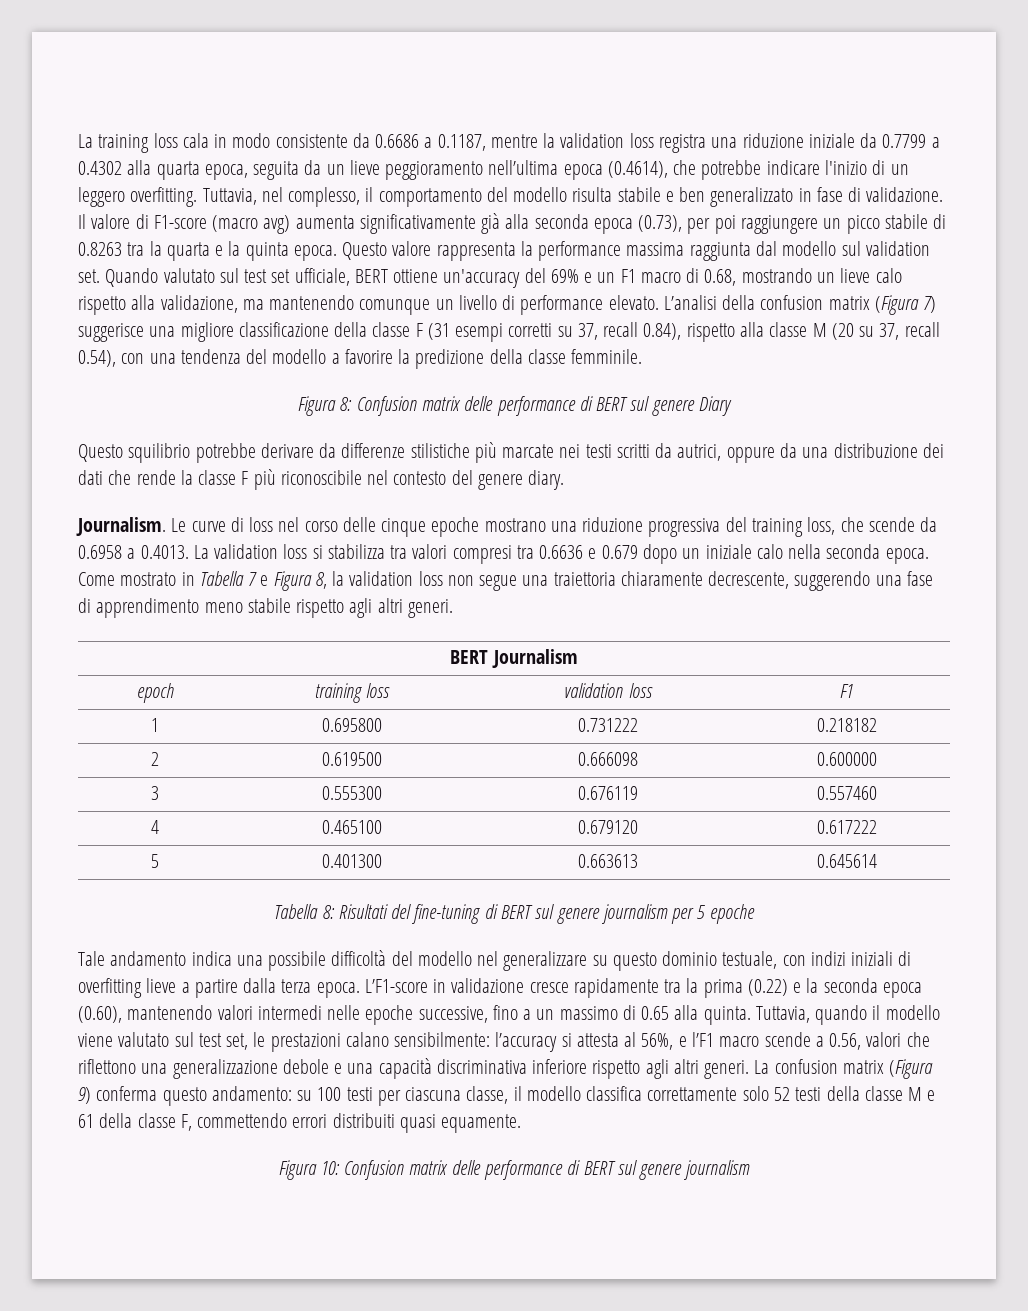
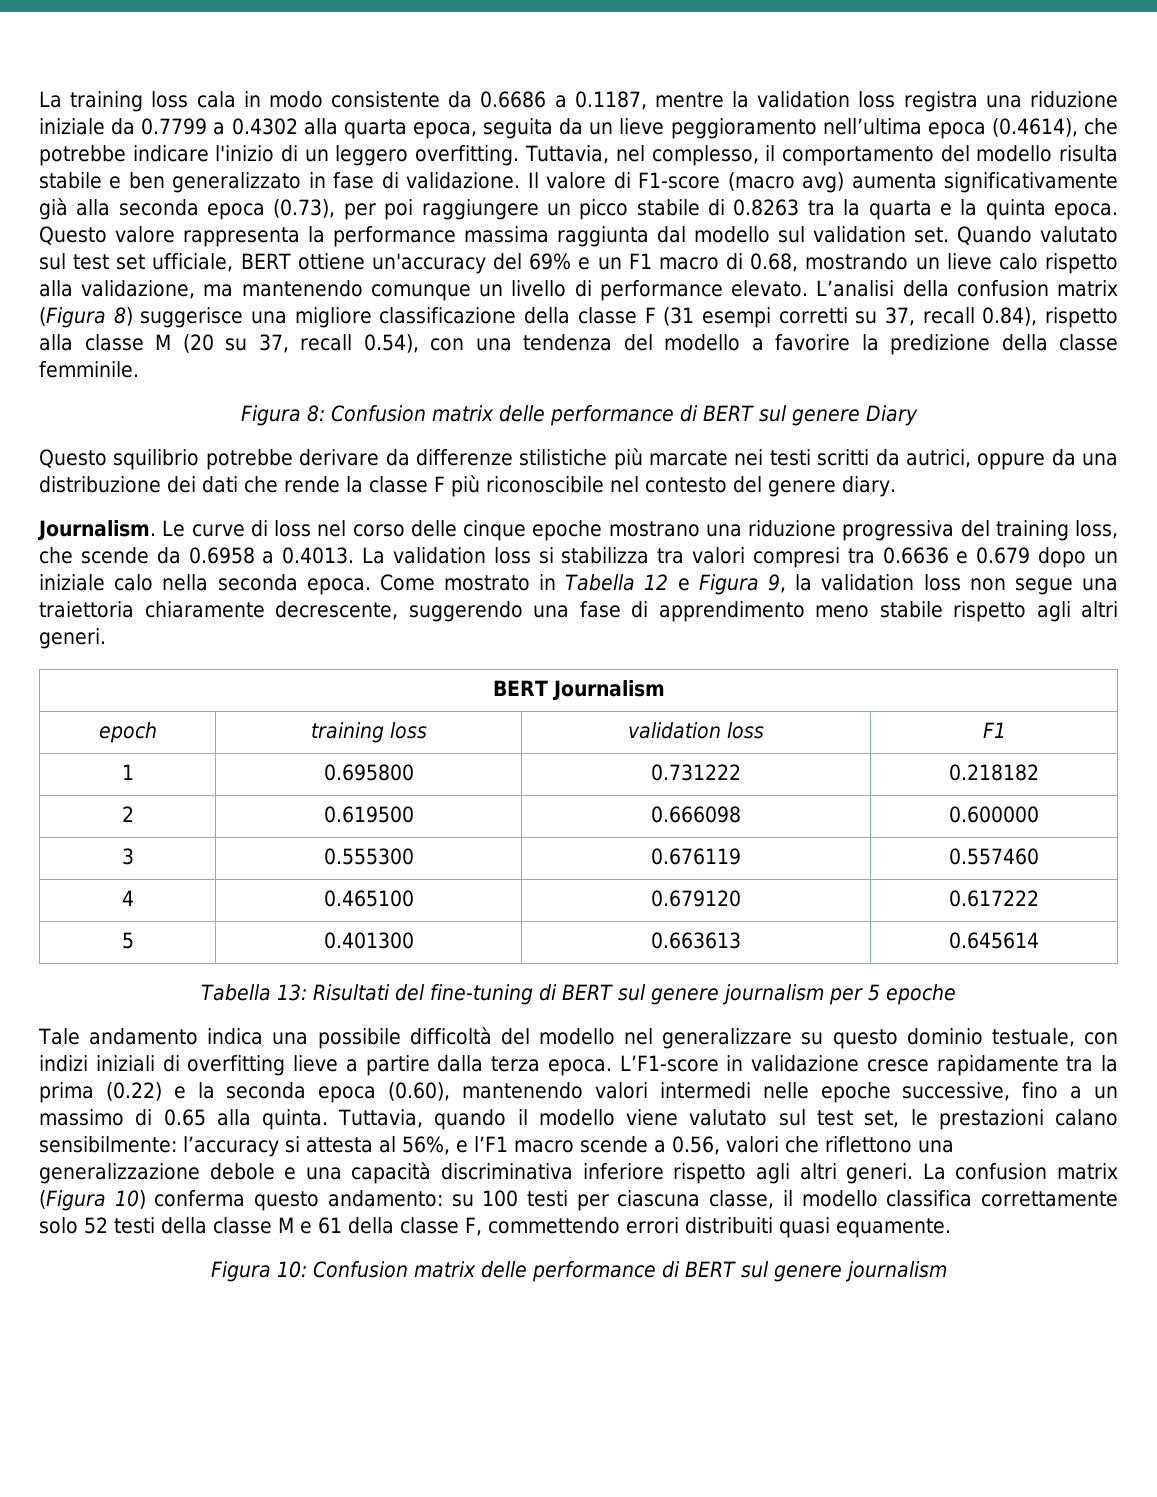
- L’analisi della confusion matrix (Figura 7) suggerisce una migliore classificazione della classe F (31 esempi corretti su 37, recall 0.84), rispetto alla classe M (20 su 37, recall 0.54), con una tendenza del modello a favorire la predizione della classe femminile.
+ L’analisi della confusion matrix (Figura 8) suggerisce una migliore classificazione della classe F (31 esempi corretti su 37, recall 0.84), rispetto alla classe M (20 su 37, recall 0.54), con una tendenza del modello a favorire la predizione della classe femminile.
- Come mostrato in Tabella 7 e Figura 8, la validation loss non segue una traiettoria chiaramente decrescente, suggerendo una fase di apprendimento meno stabile rispetto agli altri generi.
+ Come mostrato in Tabella 12 e Figura 9, la validation loss non segue una traiettoria chiaramente decrescente, suggerendo una fase di apprendimento meno stabile rispetto agli altri generi.
- Tabella 8: Risultati del fine-tuning di BERT sul genere journalism per 5 epoche
+ Tabella 13: Risultati del fine-tuning di BERT sul genere journalism per 5 epoche
- La confusion matrix (Figura 9) conferma questo andamento: su 100 testi per ciascuna classe, il modello classifica correttamente solo 52 testi della classe M e 61 della classe F, commettendo errori distribuiti quasi equamente.
+ La confusion matrix (Figura 10) conferma questo andamento: su 100 testi per ciascuna classe, il modello classifica correttamente solo 52 testi della classe M e 61 della classe F, commettendo errori distribuiti quasi equamente.

